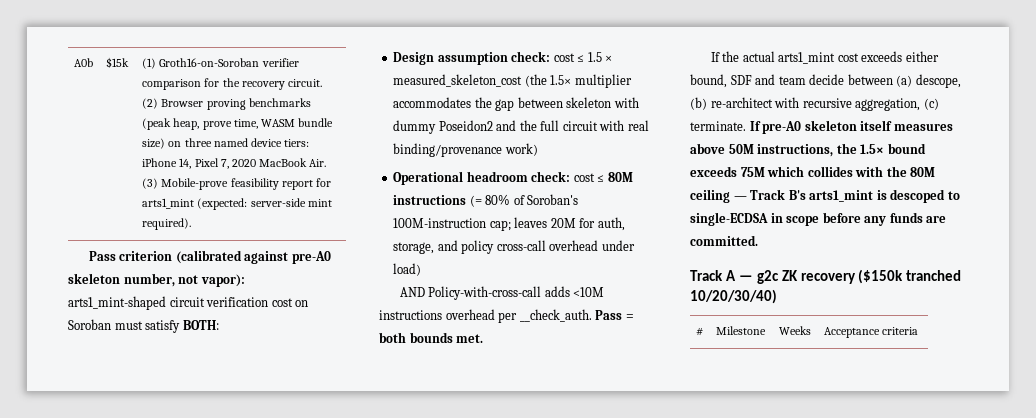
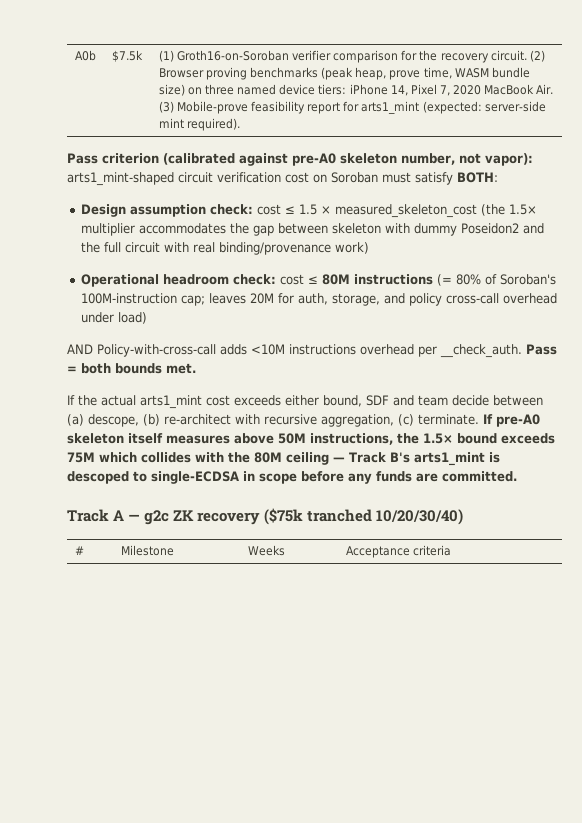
- $15k
+ $7.5k
- Track A — g2c ZK recovery ($150k tranched 10/20/30/40)
+ Track A — g2c ZK recovery ($75k tranched 10/20/30/40)

